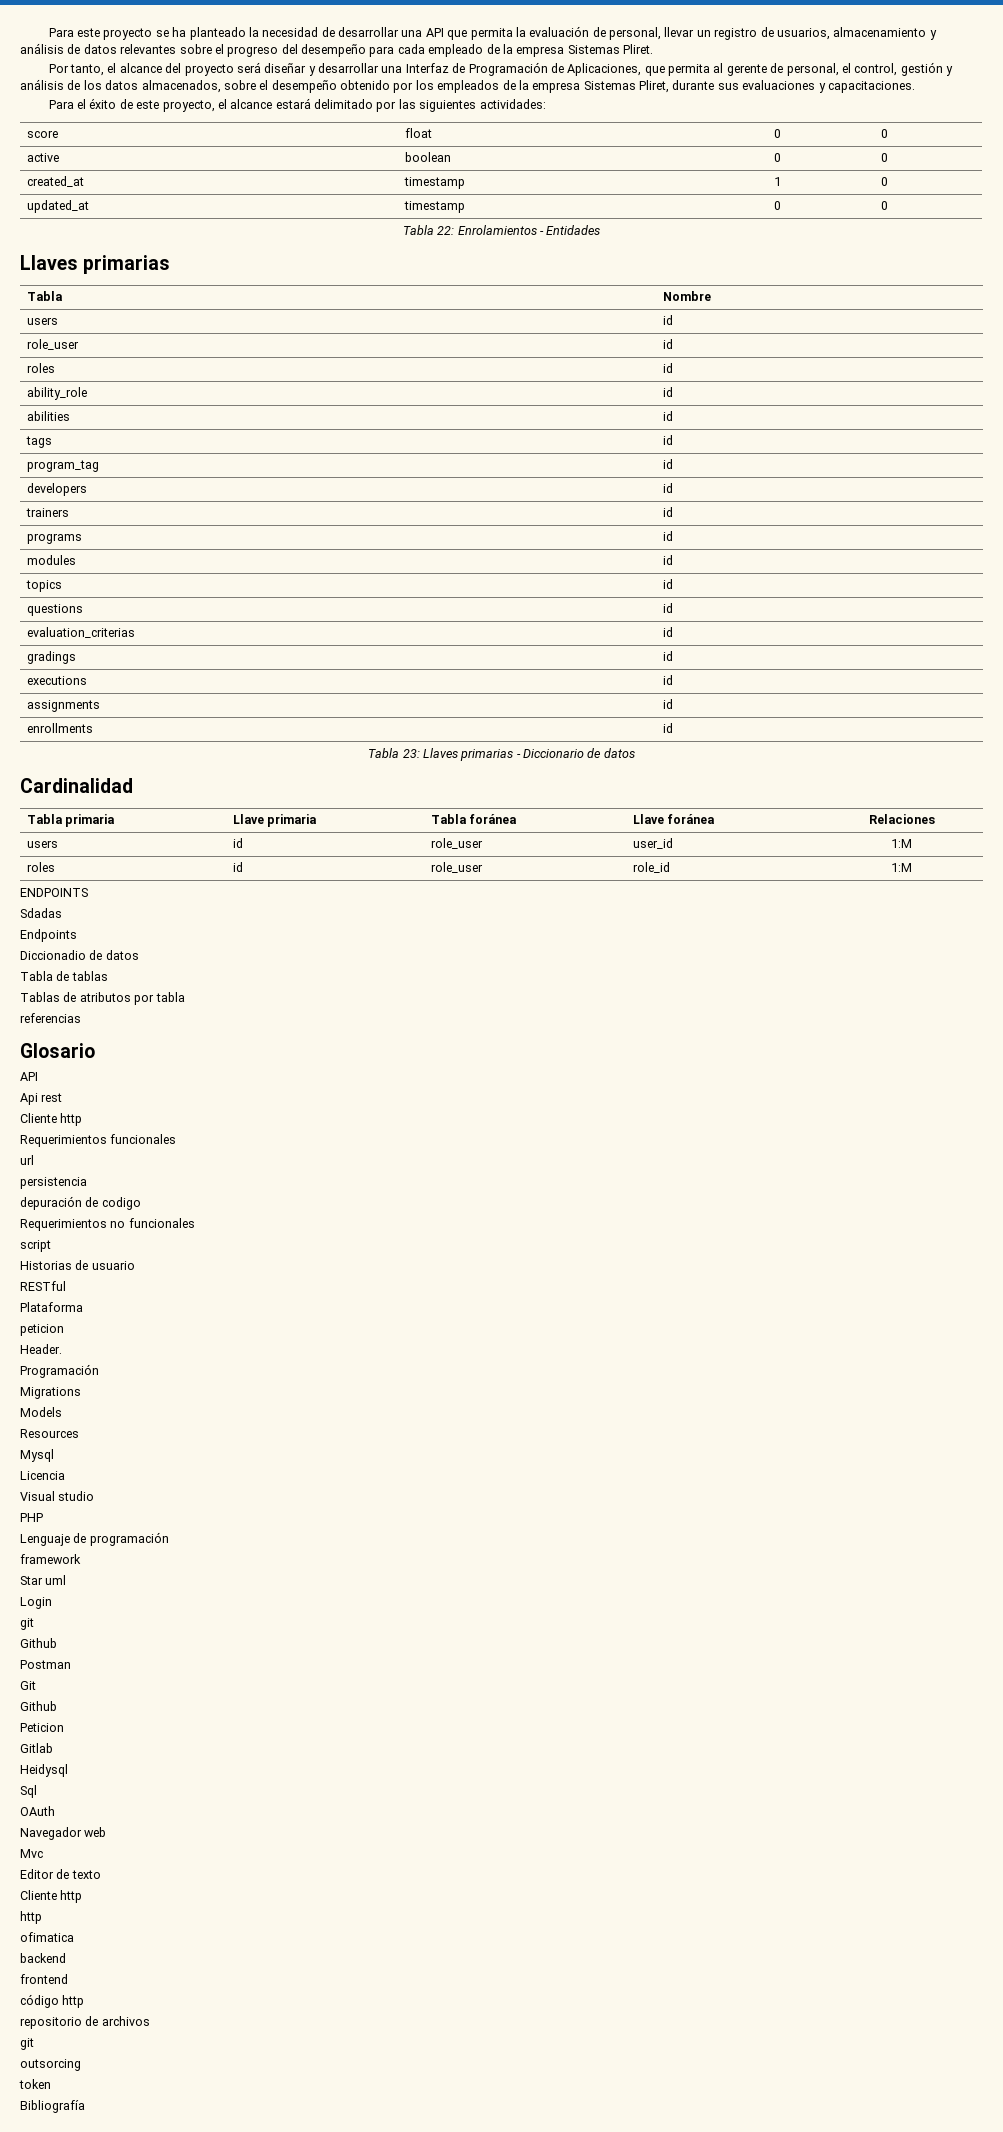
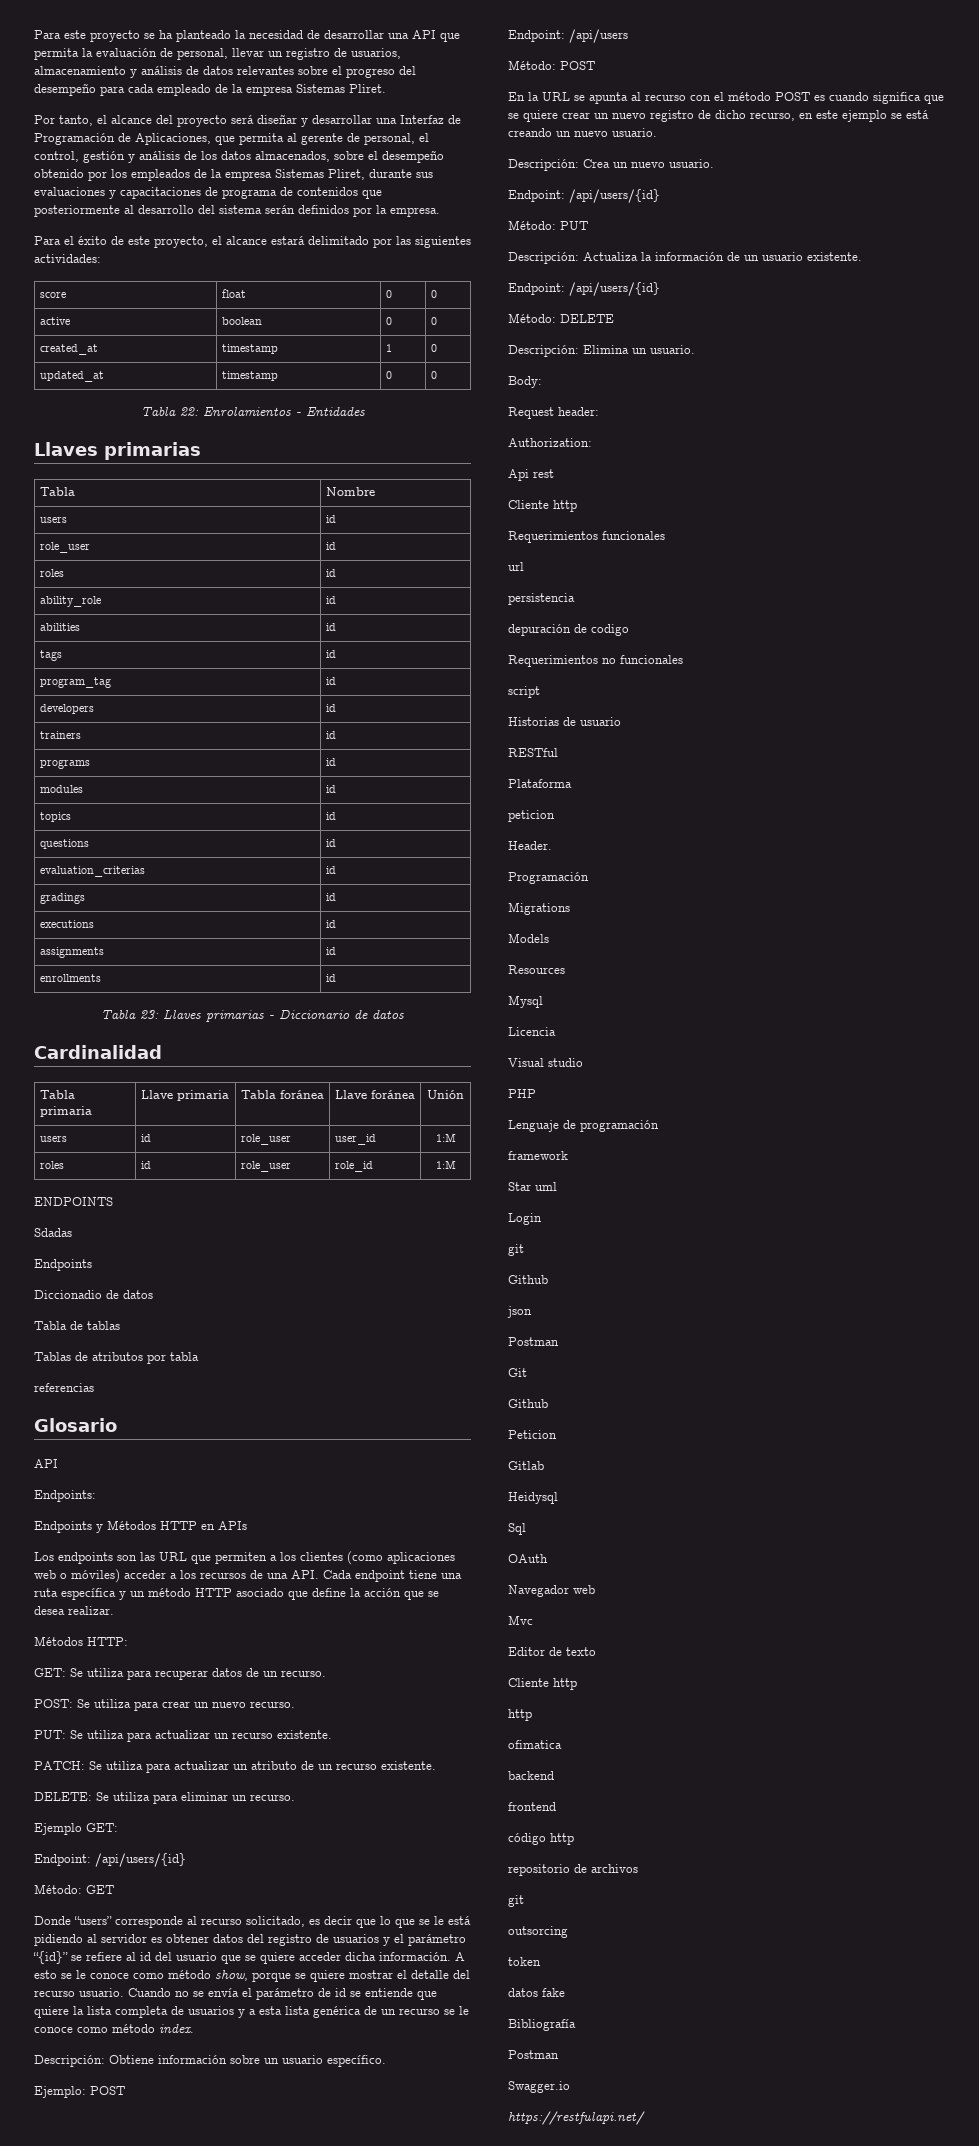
- Por tanto, el alcance del proyecto será diseñar y desarrollar una Interfaz de Programación de Aplicaciones, que permita al gerente de personal, el control, gestión y análisis de los datos almacenados, sobre el desempeño obtenido por los empleados de la empresa Sistemas Pliret, durante sus evaluaciones y capacitaciones.
+ Por tanto, el alcance del proyecto será diseñar y desarrollar una Interfaz de Programación de Aplicaciones, que permita al gerente de personal, el control, gestión y análisis de los datos almacenados, sobre el desempeño obtenido por los empleados de la empresa Sistemas Pliret, durante sus evaluaciones y capacitaciones de programa de contenidos que posteriormente al desarrollo del sistema serán definidos por la empresa.
- Tabla primaria | Llave primaria | Tabla foránea | Llave foránea | Relaciones
+ Tabla primaria | Llave primaria | Tabla foránea | Llave foránea | Unión
+ Endpoints:
+ Endpoints y Métodos HTTP en APIs
+ Los endpoints son las URL que permiten a los clientes (como aplicaciones web o móviles) acceder a los recursos de una API. Cada endpoint tiene una ruta específica y un método HTTP asociado que define la acción que se desea realizar.
+ Métodos HTTP:
+ GET: Se utiliza para recuperar datos de un recurso.
+ POST: Se utiliza para crear un nuevo recurso.
+ PUT: Se utiliza para actualizar un recurso existente.
+ PATCH: Se utiliza para actualizar un atributo de un recurso existente.
+ DELETE: Se utiliza para eliminar un recurso.
+ Ejemplo GET:
+ Endpoint: /api/users/{id}
+ Método: GET
+ Donde “users” corresponde al recurso solicitado, es decir que lo que se le está pidiendo al servidor es obtener datos del registro de usuarios y el parámetro “{id}” se refiere al id del usuario que se quiere acceder dicha información. A esto se le conoce como método show, porque se quiere mostrar el detalle del recurso usuario. Cuando no se envía el parámetro de id se entiende que quiere la lista completa de usuarios y a esta lista genérica de un recurso se le conoce como método index.
+ Descripción: Obtiene información sobre un usuario específico.
+ Ejemplo: POST
+ Endpoint: /api/users
+ Método: POST
+ En la URL se apunta al recurso con el método POST es cuando significa que se quiere crear un nuevo registro de dicho recurso, en este ejemplo se está creando un nuevo usuario.
+ Descripción: Crea un nuevo usuario.
+ Endpoint: /api/users/{id}
+ Método: PUT
+ Descripción: Actualiza la información de un usuario existente.
+ Endpoint: /api/users/{id}
+ Método: DELETE
+ Descripción: Elimina un usuario.
+ Body:
+ Request header:
+ Authorization:
+ json
+ datos fake
  Bibliografía
+ Postman
+ Swagger.io
+ https://restfulapi.net/

